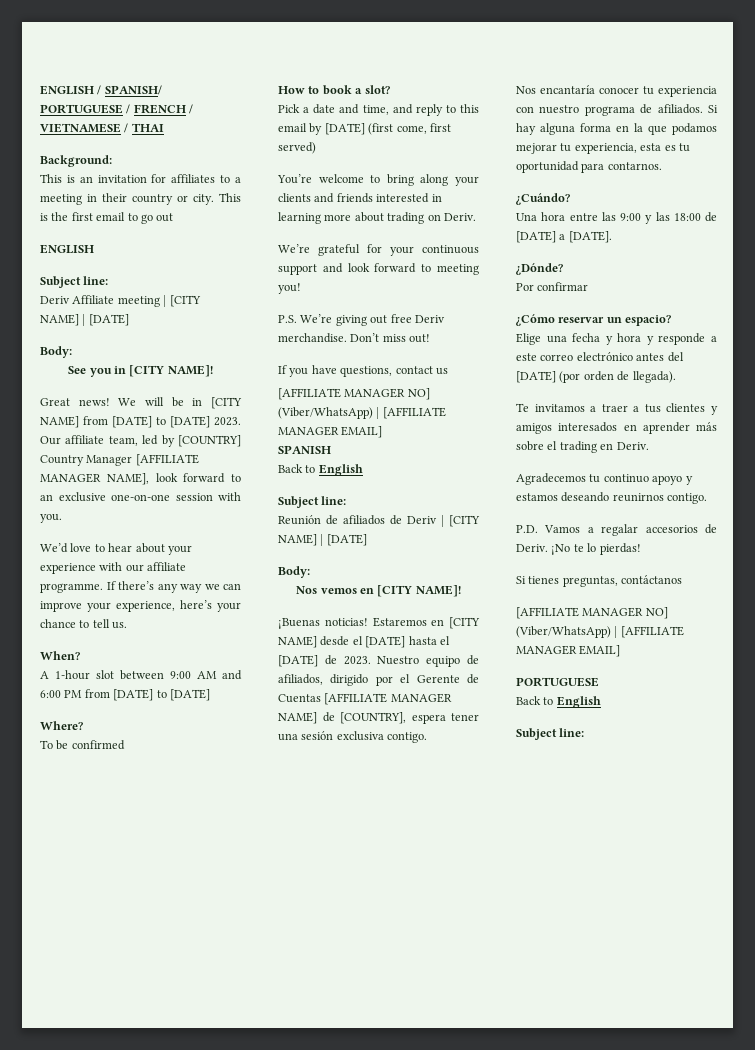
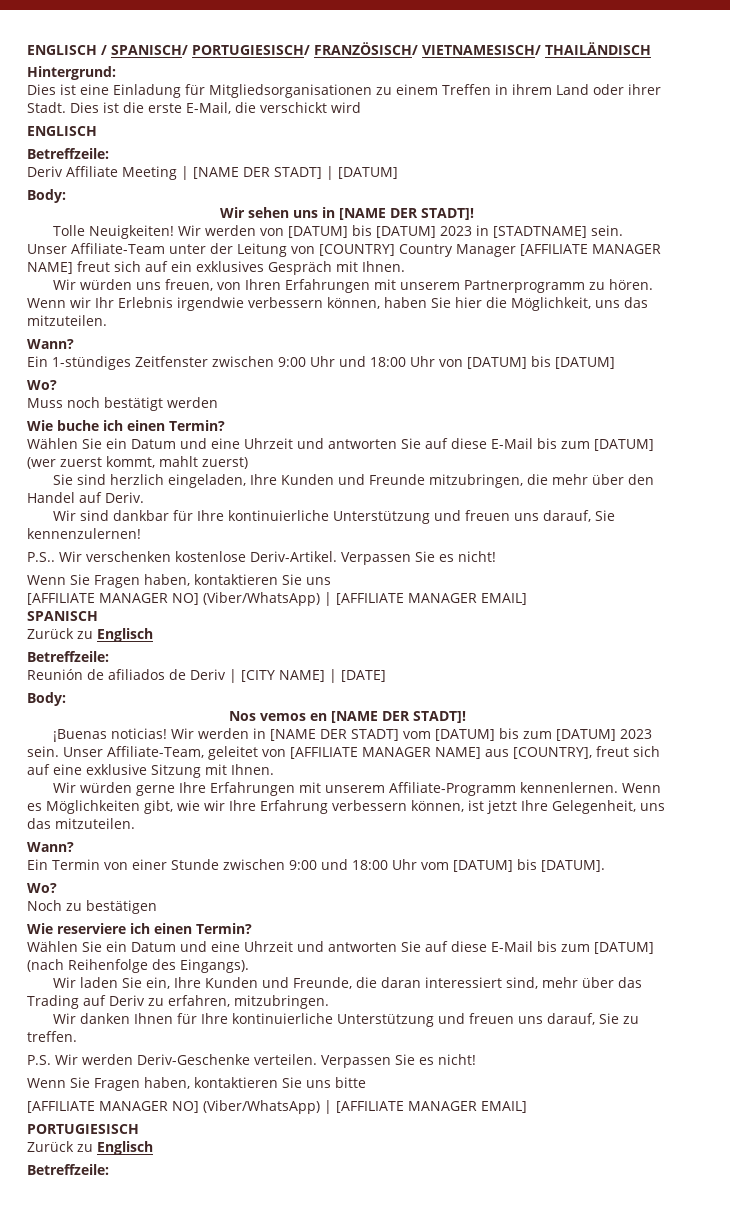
- ENGLISH / SPANISH/ PORTUGUESE / FRENCH / VIETNAMESE / THAI
- Background:
- This is an invitation for affiliates to a meeting in their country or city. This is the first email to go out
- ENGLISH
- Subject line:
- Deriv Affiliate meeting | [CITY NAME] | [DATE]
+ ENGLISCH / SPANISCH/ PORTUGIESISCH/ FRANZÖSISCH/ VIETNAMESISCH/ THAILÄNDISCH
+ Hintergrund:
+ Dies ist eine Einladung für Mitgliedsorganisationen zu einem Treffen in ihrem Land oder ihrer Stadt. Dies ist die erste E-Mail, die verschickt wird
+ ENGLISCH
+ Betreffzeile:
+ Deriv Affiliate Meeting | [NAME DER STADT] | [DATUM]
  Body:
- See you in [CITY NAME]!
- Great news! We will be in [CITY NAME] from [DATE] to [DATE] 2023. Our affiliate team, led by [COUNTRY] Country Manager [AFFILIATE MANAGER NAME], look forward to an exclusive one-on-one session with you.
- We’d love to hear about your experience with our affiliate programme. If there’s any way we can improve your experience, here’s your chance to tell us.
- When?
- A 1-hour slot between 9:00 AM and 6:00 PM from [DATE] to [DATE]
- Where?
- To be confirmed
- How to book a slot?
- Pick a date and time, and reply to this email by [DATE] (first come, first served)
- You’re welcome to bring along your clients and friends interested in learning more about trading on Deriv.
- We’re grateful for your continuous support and look forward to meeting you!
- P.S. We’re giving out free Deriv merchandise. Don’t miss out!
- If you have questions, contact us
+ Wir sehen uns in [NAME DER STADT]!
+ Tolle Neuigkeiten! Wir werden von [DATUM] bis [DATUM] 2023 in [STADTNAME] sein. Unser Affiliate-Team unter der Leitung von [COUNTRY] Country Manager [AFFILIATE MANAGER NAME] freut sich auf ein exklusives Gespräch mit Ihnen.
+ Wir würden uns freuen, von Ihren Erfahrungen mit unserem Partnerprogramm zu hören. Wenn wir Ihr Erlebnis irgendwie verbessern können, haben Sie hier die Möglichkeit, uns das mitzuteilen.
+ Wann?
+ Ein 1-stündiges Zeitfenster zwischen 9:00 Uhr und 18:00 Uhr von [DATUM] bis [DATUM]
+ Wo?
+ Muss noch bestätigt werden
+ Wie buche ich einen Termin?
+ Wählen Sie ein Datum und eine Uhrzeit und antworten Sie auf diese E-Mail bis zum [DATUM] (wer zuerst kommt, mahlt zuerst)
+ Sie sind herzlich eingeladen, Ihre Kunden und Freunde mitzubringen, die mehr über den Handel auf Deriv.
+ Wir sind dankbar für Ihre kontinuierliche Unterstützung und freuen uns darauf, Sie kennenzulernen!
+ P.S.. Wir verschenken kostenlose Deriv-Artikel. Verpassen Sie es nicht!
+ Wenn Sie Fragen haben, kontaktieren Sie uns
  [AFFILIATE MANAGER NO] (Viber/WhatsApp) | [AFFILIATE MANAGER EMAIL]
- SPANISH
- Back to English
- Subject line:
+ SPANISCH
+ Zurück zu Englisch
+ Betreffzeile:
- Nos vemos en [CITY NAME]!
+ Nos vemos en [NAME DER STADT]!
- Estaremos en [CITY NAME] desde el [DATE] hasta el [DATE] de 2023. Nuestro equipo de afiliados, dirigido por el Gerente de Cuentas [AFFILIATE MANAGER NAME] de [COUNTRY], espera tener una sesión exclusiva contigo.
- Nos encantaría conocer tu experiencia con nuestro programa de afiliados. Si hay alguna forma en la que podamos mejorar tu experiencia, esta es tu oportunidad para contarnos.
- ¿Cuándo?
- Una hora entre las 9:00 y las 18:00 de [DATE] a [DATE].
- ¿Dónde?
- Por confirmar
- ¿Cómo reservar un espacio?
- Elige una fecha y hora y responde a este correo electrónico antes del [DATE] (por orden de llegada).
- Te invitamos a traer a tus clientes y amigos interesados en aprender más sobre el trading en Deriv.
- Agradecemos tu continuo apoyo y estamos deseando reunirnos contigo.
- P.D. Vamos a regalar accesorios de Deriv. ¡No te lo pierdas!
- Si tienes preguntas, contáctanos
+ Wir werden in [NAME DER STADT] vom [DATUM] bis zum [DATUM] 2023 sein. Unser Affiliate-Team, geleitet von [AFFILIATE MANAGER NAME] aus [COUNTRY], freut sich auf eine exklusive Sitzung mit Ihnen.
+ Wir würden gerne Ihre Erfahrungen mit unserem Affiliate-Programm kennenlernen. Wenn es Möglichkeiten gibt, wie wir Ihre Erfahrung verbessern können, ist jetzt Ihre Gelegenheit, uns das mitzuteilen.
+ Wann?
+ Ein Termin von einer Stunde zwischen 9:00 und 18:00 Uhr vom [DATUM] bis [DATUM].
+ Wo?
+ Noch zu bestätigen
+ Wie reserviere ich einen Termin?
+ Wählen Sie ein Datum und eine Uhrzeit und antworten Sie auf diese E-Mail bis zum [DATUM] (nach Reihenfolge des Eingangs).
+ Wir laden Sie ein, Ihre Kunden und Freunde, die daran interessiert sind, mehr über das Trading auf Deriv zu erfahren, mitzubringen.
+ Wir danken Ihnen für Ihre kontinuierliche Unterstützung und freuen uns darauf, Sie zu treffen.
+ P.S. Wir werden Deriv-Geschenke verteilen. Verpassen Sie es nicht!
+ Wenn Sie Fragen haben, kontaktieren Sie uns bitte
  [AFFILIATE MANAGER NO] (Viber/WhatsApp) | [AFFILIATE MANAGER EMAIL]
- PORTUGUESE
- Back to English
- Subject line:
+ PORTUGIESISCH
+ Zurück zu Englisch
+ Betreffzeile:

